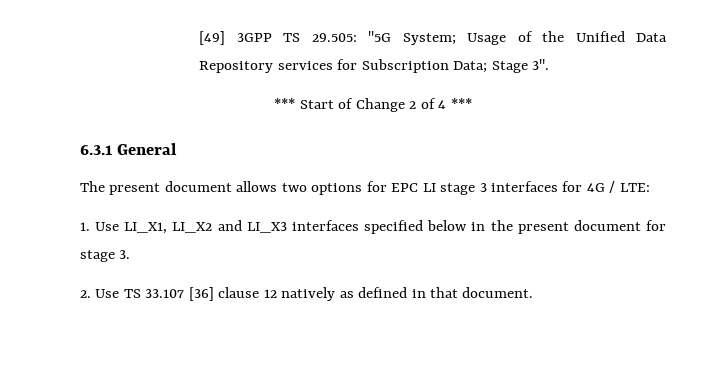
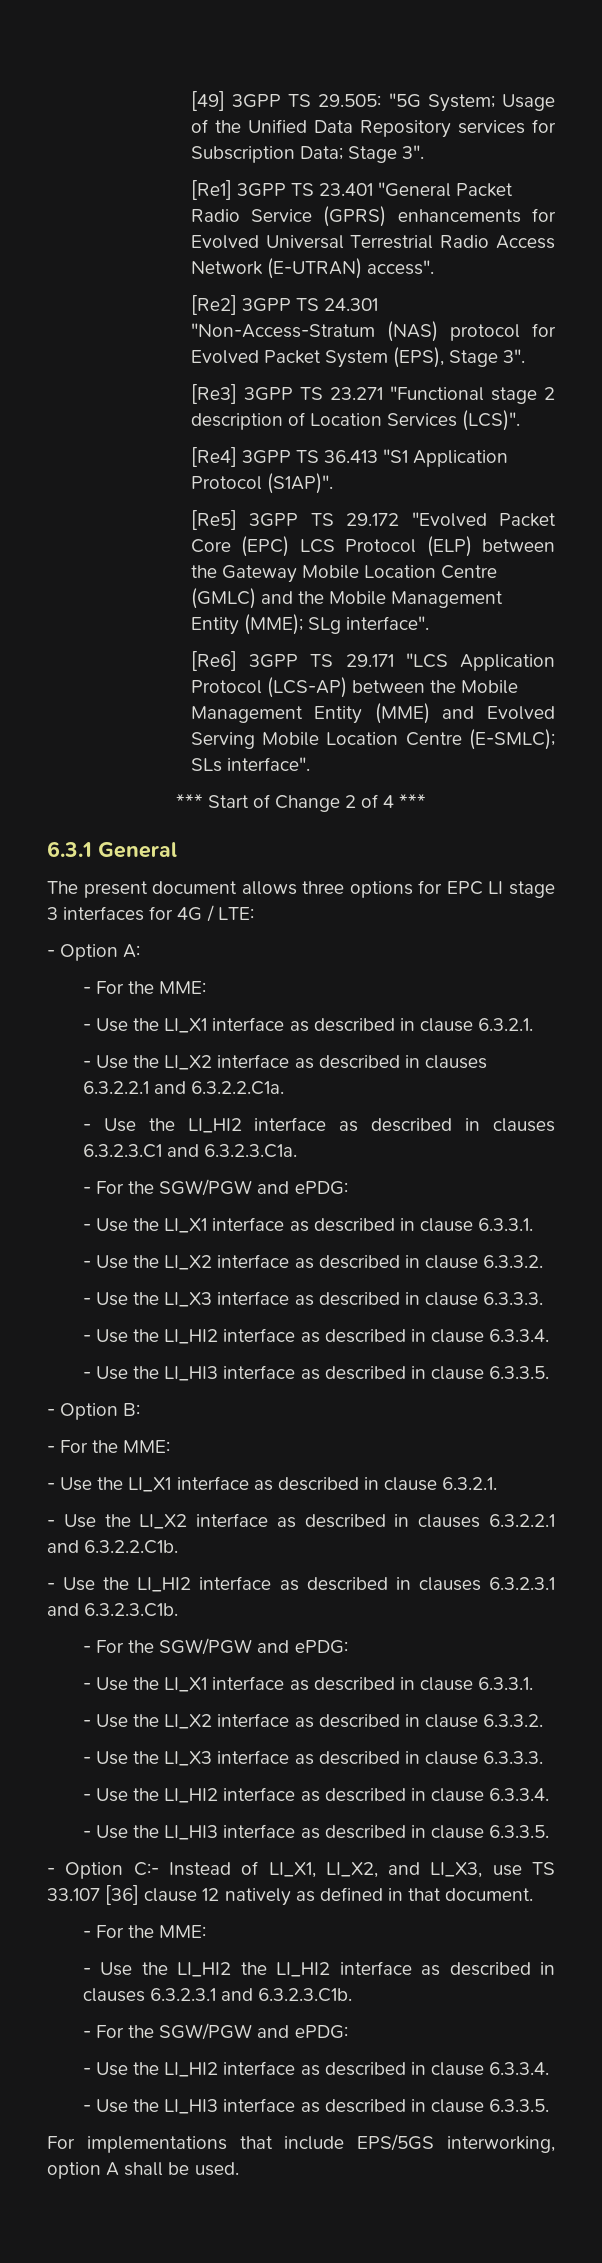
+ [Re1] 3GPP TS 23.401 "General Packet Radio Service (GPRS) enhancements for Evolved Universal Terrestrial Radio Access Network (E-UTRAN) access".
+ [Re2] 3GPP TS 24.301 "Non-Access-Stratum (NAS) protocol for Evolved Packet System (EPS), Stage 3".
+ [Re3] 3GPP TS 23.271 "Functional stage 2 description of Location Services (LCS)".
+ [Re4] 3GPP TS 36.413 "S1 Application Protocol (S1AP)".
+ [Re5] 3GPP TS 29.172 "Evolved Packet Core (EPC) LCS Protocol (ELP) between the Gateway Mobile Location Centre (GMLC) and the Mobile Management Entity (MME); SLg interface".
+ [Re6] 3GPP TS 29.171 "LCS Application Protocol (LCS-AP) between the Mobile Management Entity (MME) and Evolved Serving Mobile Location Centre (E-SMLC); SLs interface".
- The present document allows two options for EPC LI stage 3 interfaces for 4G / LTE:
+ The present document allows three options for EPC LI stage 3 interfaces for 4G / LTE:
- 1. Use LI_X1, LI_X2 and LI_X3 interfaces specified below in the present document for stage 3.
- 2. Use TS 33.107 [36] clause 12 natively as defined in that document.
+ - Option A:
+ - For the MME:
+ - Use the LI_X1 interface as described in clause 6.3.2.1.
+ - Use the LI_X2 interface as described in clauses 6.3.2.2.1 and 6.3.2.2.C1a.
+ - Use the LI_HI2 interface as described in clauses 6.3.2.3.C1 and 6.3.2.3.C1a.
+ - For the SGW/PGW and ePDG:
+ - Use the LI_X1 interface as described in clause 6.3.3.1.
+ - Use the LI_X2 interface as described in clause 6.3.3.2.
+ - Use the LI_X3 interface as described in clause 6.3.3.3.
+ - Use the LI_HI2 interface as described in clause 6.3.3.4.
+ - Use the LI_HI3 interface as described in clause 6.3.3.5.
+ - Option B:
+ - For the MME:
+ - Use the LI_X1 interface as described in clause 6.3.2.1.
+ - Use the LI_X2 interface as described in clauses 6.3.2.2.1 and 6.3.2.2.C1b.
+ - Use the LI_HI2 interface as described in clauses 6.3.2.3.1 and 6.3.2.3.C1b.
+ - For the SGW/PGW and ePDG:
+ - Use the LI_X1 interface as described in clause 6.3.3.1.
+ - Use the LI_X2 interface as described in clause 6.3.3.2.
+ - Use the LI_X3 interface as described in clause 6.3.3.3.
+ - Use the LI_HI2 interface as described in clause 6.3.3.4.
+ - Use the LI_HI3 interface as described in clause 6.3.3.5.
+ - Option C:- Instead of LI_X1, LI_X2, and LI_X3, use TS 33.107 [36] clause 12 natively as defined in that document.
+ - For the MME:
+ - Use the LI_HI2 the LI_HI2 interface as described in clauses 6.3.2.3.1 and 6.3.2.3.C1b.
+ - For the SGW/PGW and ePDG:
+ - Use the LI_HI2 interface as described in clause 6.3.3.4.
+ - Use the LI_HI3 interface as described in clause 6.3.3.5.
+ For implementations that include EPS/5GS interworking, option A shall be used.

